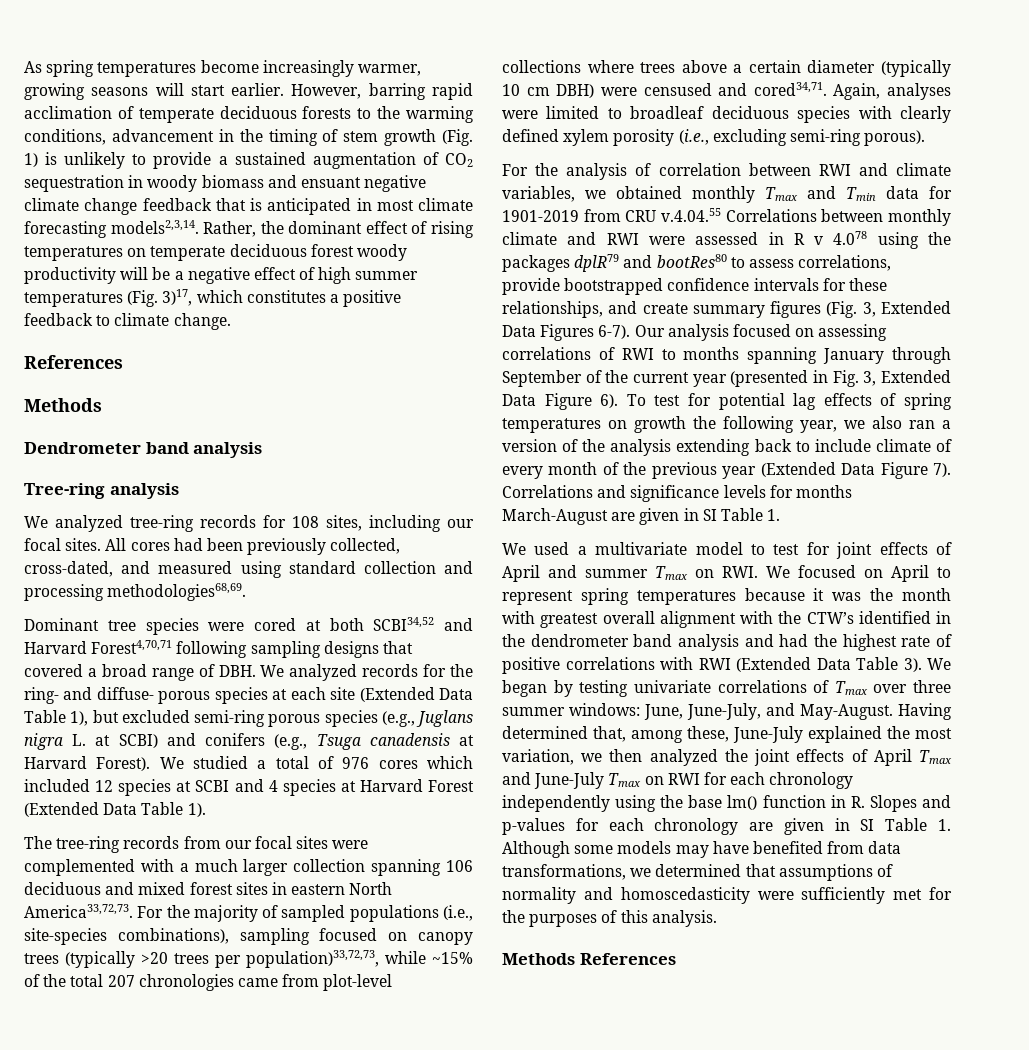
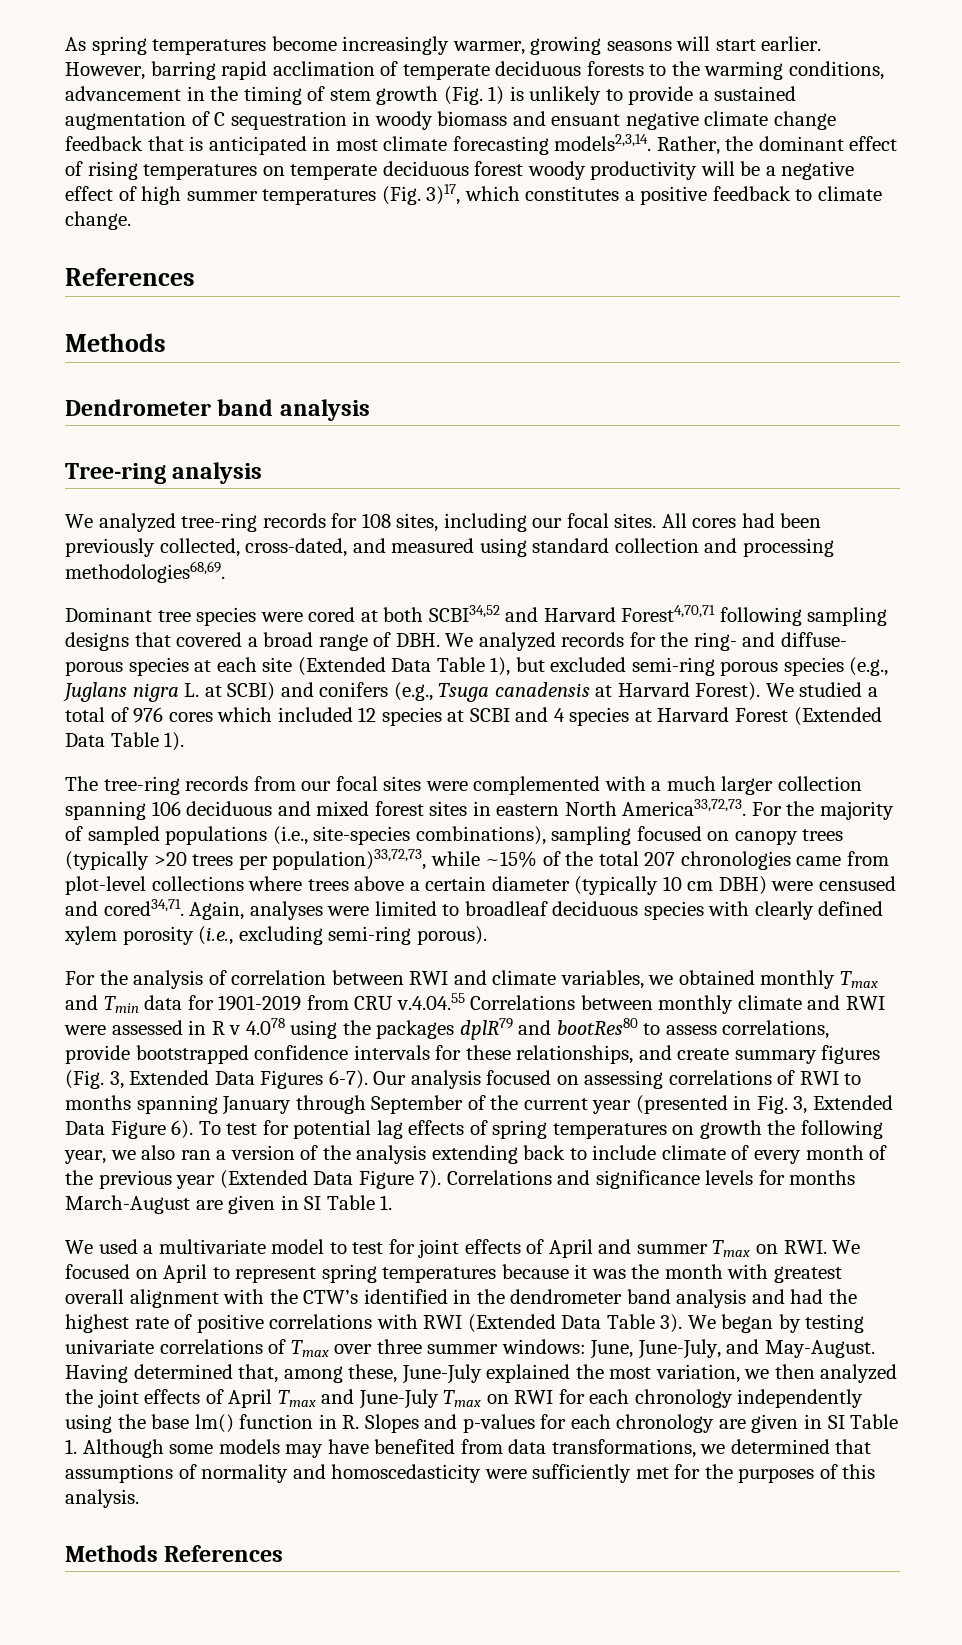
- However, barring rapid acclimation of temperate deciduous forests to the warming conditions, advancement in the timing of stem growth (Fig. 1) is unlikely to provide a sustained augmentation of CO2 sequestration in woody biomass and ensuant negative climate change feedback that is anticipated in most climate forecasting models2,3,14.
+ However, barring rapid acclimation of temperate deciduous forests to the warming conditions, advancement in the timing of stem growth (Fig. 1) is unlikely to provide a sustained augmentation of C sequestration in woody biomass and ensuant negative climate change feedback that is anticipated in most climate forecasting models2,3,14.

